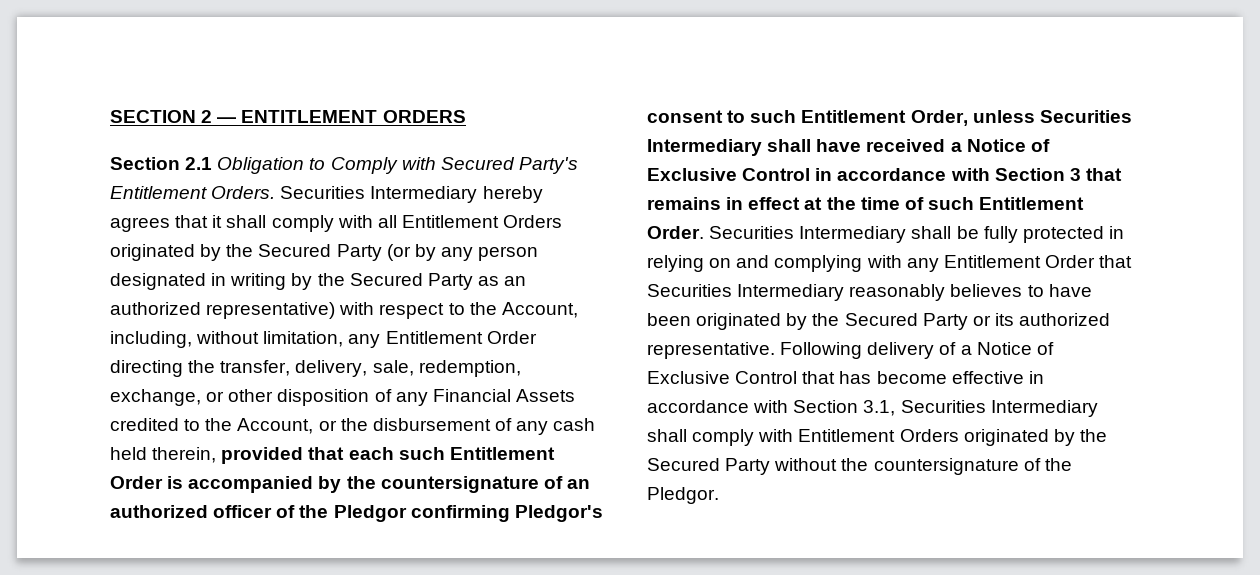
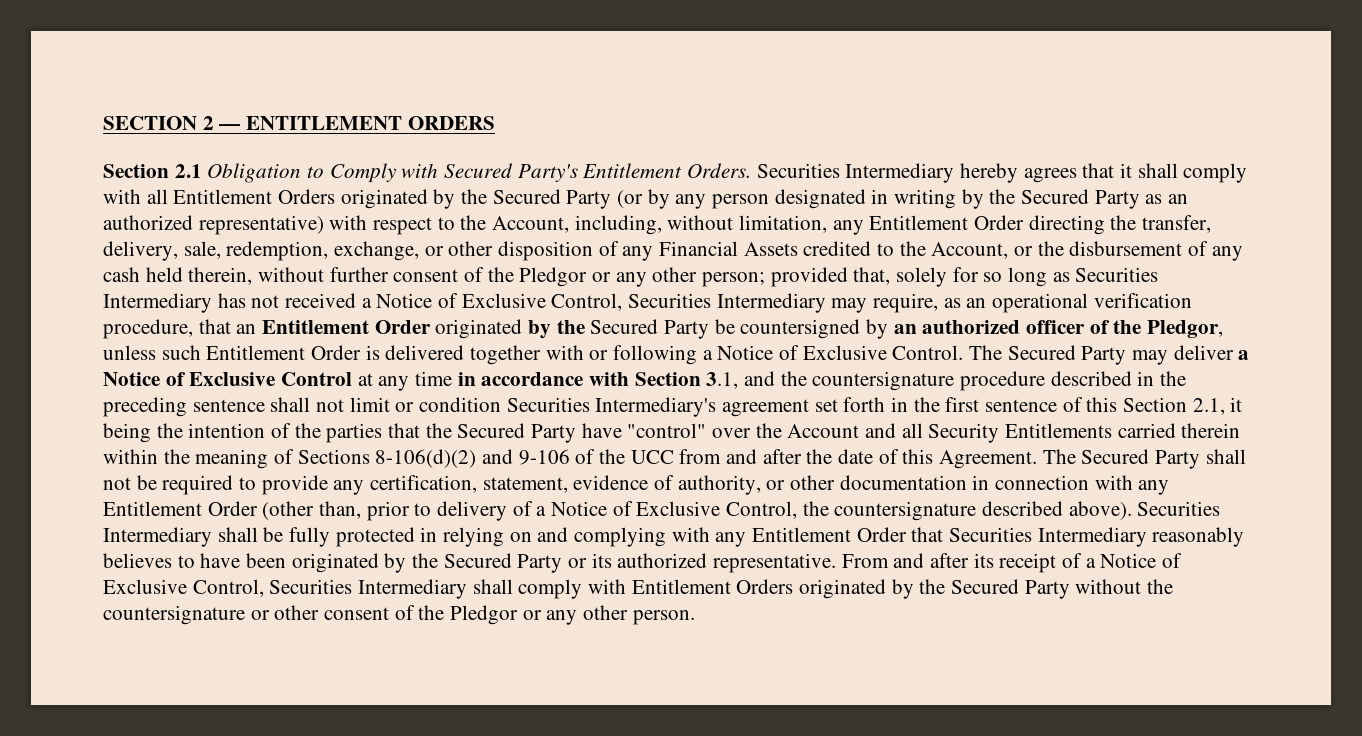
- Securities Intermediary hereby agrees that it shall comply with all Entitlement Orders originated by the Secured Party (or by any person designated in writing by the Secured Party as an authorized representative) with respect to the Account, including, without limitation, any Entitlement Order directing the transfer, delivery, sale, redemption, exchange, or other disposition of any Financial Assets credited to the Account, or the disbursement of any cash held therein, provided that each such Entitlement Order is accompanied by the countersignature of an authorized officer of the Pledgor confirming Pledgor's consent to such Entitlement Order, unless Securities Intermediary shall have received a Notice of Exclusive Control in accordance with Section 3 that remains in effect at the time of such Entitlement Order.
+ Securities Intermediary hereby agrees that it shall comply with all Entitlement Orders originated by the Secured Party (or by any person designated in writing by the Secured Party as an authorized representative) with respect to the Account, including, without limitation, any Entitlement Order directing the transfer, delivery, sale, redemption, exchange, or other disposition of any Financial Assets credited to the Account, or the disbursement of any cash held therein, without further consent of the Pledgor or any other person; provided that, solely for so long as Securities Intermediary has not received a Notice of Exclusive Control, Securities Intermediary may require, as an operational verification procedure, that an Entitlement Order originated by the Secured Party be countersigned by an authorized officer of the Pledgor, unless such Entitlement Order is delivered together with or following a Notice of Exclusive Control. The Secured Party may deliver a Notice of Exclusive Control at any time in accordance with Section 3.1, and the countersignature procedure described in the preceding sentence shall not limit or condition Securities Intermediary's agreement set forth in the first sentence of this Section 2.1, it being the intention of the parties that the Secured Party have "control" over the Account and all Security Entitlements carried therein within the meaning of Sections 8-106(d)(2) and 9-106 of the UCC from and after the date of this Agreement. The Secured Party shall not be required to provide any certification, statement, evidence of authority, or other documentation in connection with any Entitlement Order (other than, prior to delivery of a Notice of Exclusive Control, the countersignature described above).
- Following delivery of a Notice of Exclusive Control that has become effective in accordance with Section 3.1, Securities Intermediary shall comply with Entitlement Orders originated by the Secured Party without the countersignature of the Pledgor.
+ From and after its receipt of a Notice of Exclusive Control, Securities Intermediary shall comply with Entitlement Orders originated by the Secured Party without the countersignature or other consent of the Pledgor or any other person.

